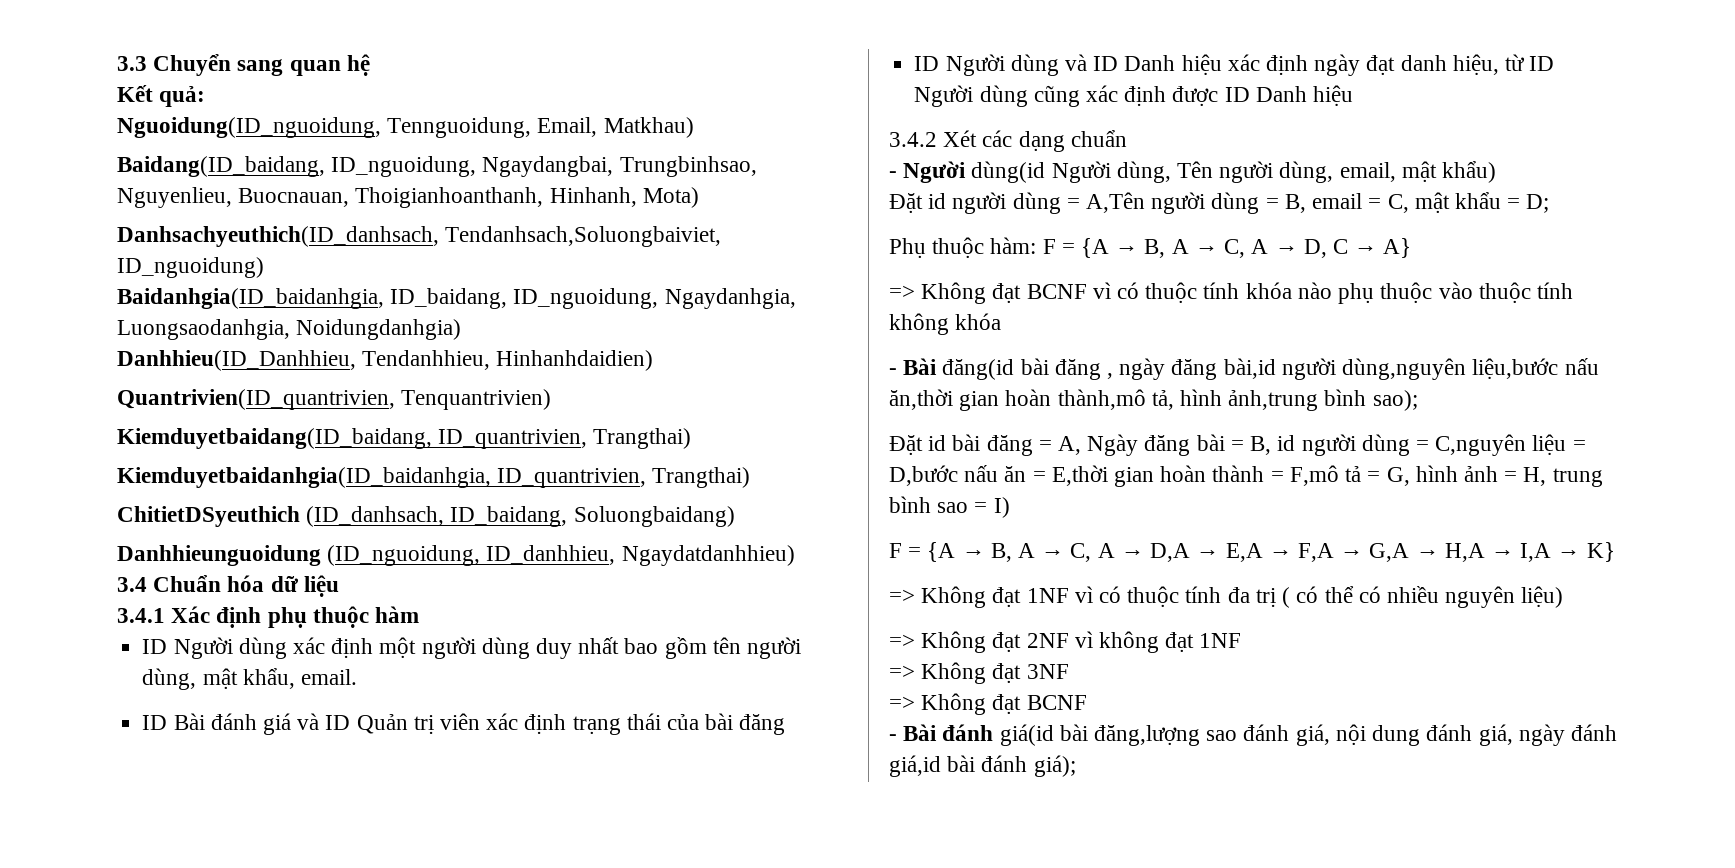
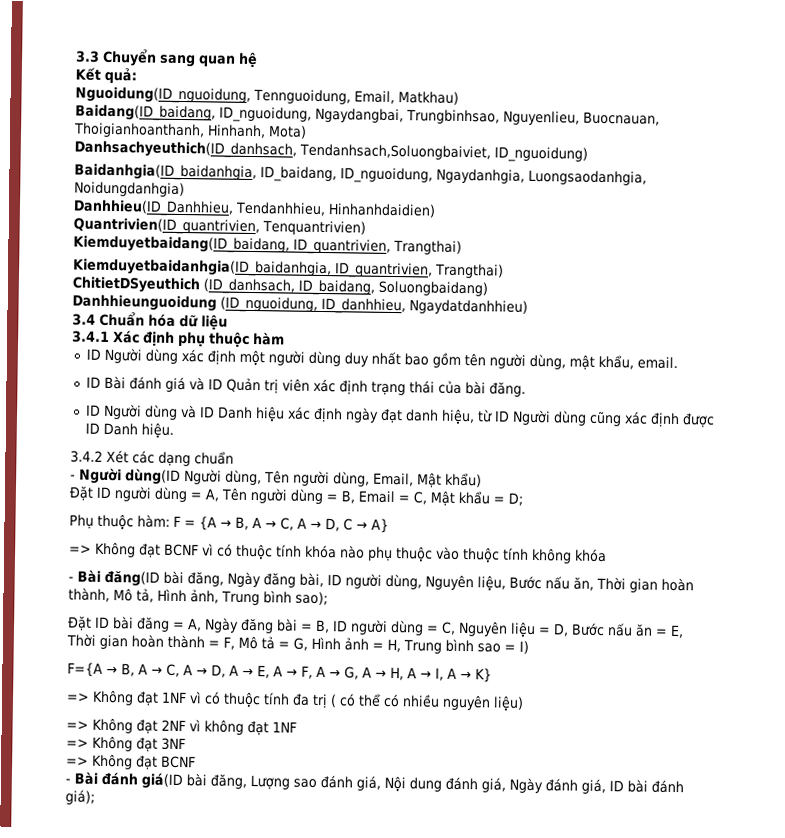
- ID Bài đánh giá và ID Quản trị viên xác định trạng thái của bài đăng
+ ID Bài đánh giá và ID Quản trị viên xác định trạng thái của bài đăng.
- ID Người dùng và ID Danh hiệu xác định ngày đạt danh hiệu, từ ID Người dùng cũng xác định được ID Danh hiệu
+ ID Người dùng và ID Danh hiệu xác định ngày đạt danh hiệu, từ ID Người dùng cũng xác định được ID Danh hiệu.
- - Người dùng(id Người dùng, Tên người dùng, email, mật khẩu)
+ - Người dùng(ID Người dùng, Tên người dùng, Email, Mật khẩu)
- Đặt id người dùng = A,Tên người dùng = B, email = C, mật khẩu = D;
+ Đặt ID người dùng = A, Tên người dùng = B, Email = C, Mật khẩu = D;
- - Bài đăng(id bài đăng , ngày đăng bài,id người dùng,nguyên liệu,bước nấu ăn,thời gian hoàn thành,mô tả, hình ảnh,trung bình sao);
+ - Bài đăng(ID bài đăng, Ngày đăng bài, ID người dùng, Nguyên liệu, Bước nấu ăn, Thời gian hoàn thành, Mô tả, Hình ảnh, Trung bình sao);
- Đặt id bài đăng = A, Ngày đăng bài = B, id người dùng = C,nguyên liệu = D,bước nấu ăn = E,thời gian hoàn thành = F,mô tả = G, hình ảnh = H, trung bình sao = I)
+ Đặt ID bài đăng = A, Ngày đăng bài = B, ID người dùng = C, Nguyên liệu = D, Bước nấu ăn = E, Thời gian hoàn thành = F, Mô tả = G, Hình ảnh = H, Trung bình sao = I)
- F = {A → B, A → C, A → D,A → E,A → F,A → G,A → H,A → I,A → K}
+ F={A → B, A → C, A → D, A → E, A → F, A → G, A → H, A → I, A → K}
- - Bài đánh giá(id bài đăng,lượng sao đánh giá, nội dung đánh giá, ngày đánh giá,id bài đánh giá);
+ - Bài đánh giá(ID bài đăng, Lượng sao đánh giá, Nội dung đánh giá, Ngày đánh giá, ID bài đánh giá);

